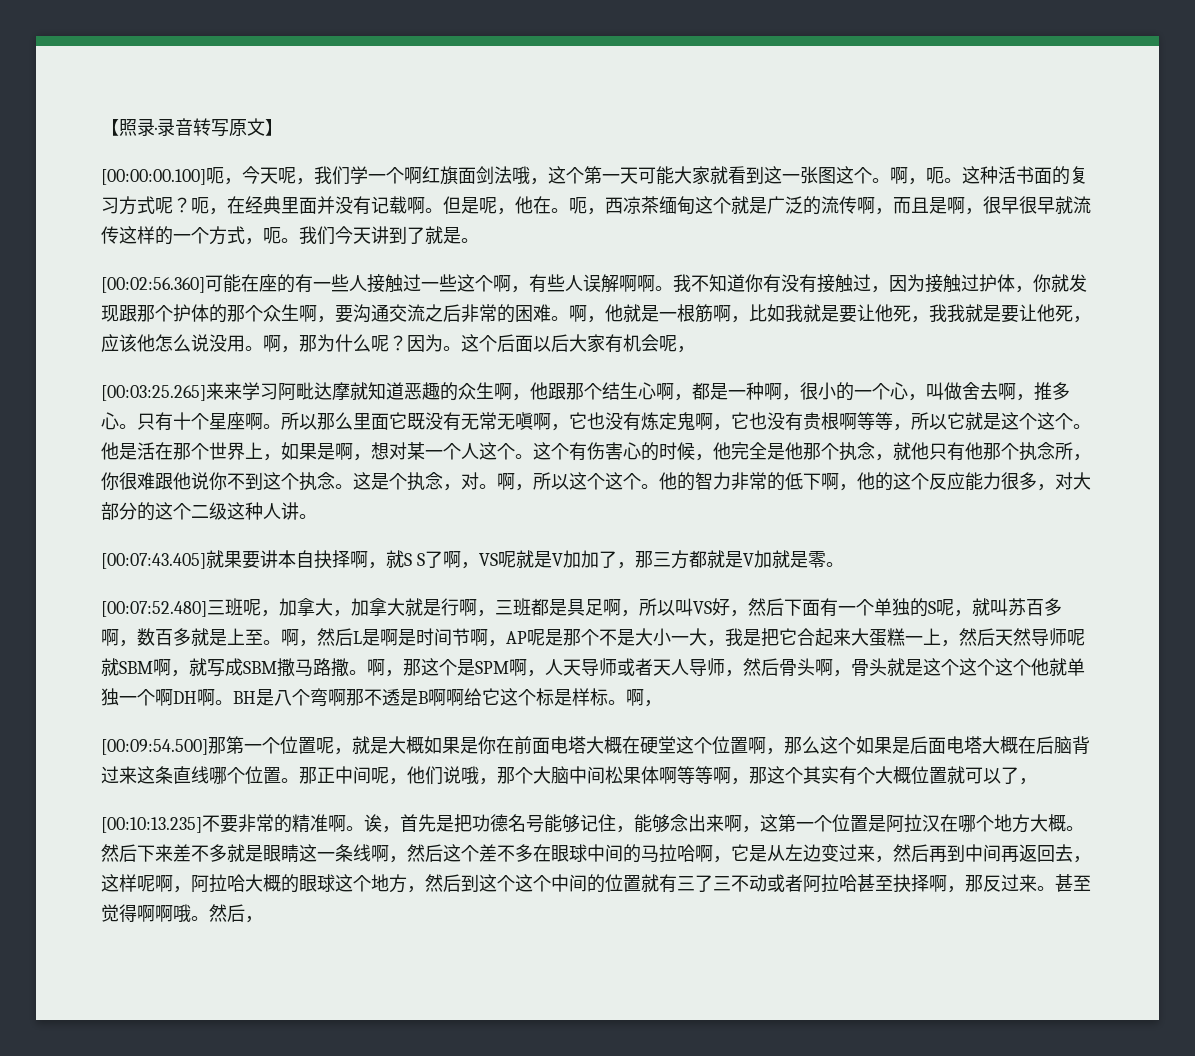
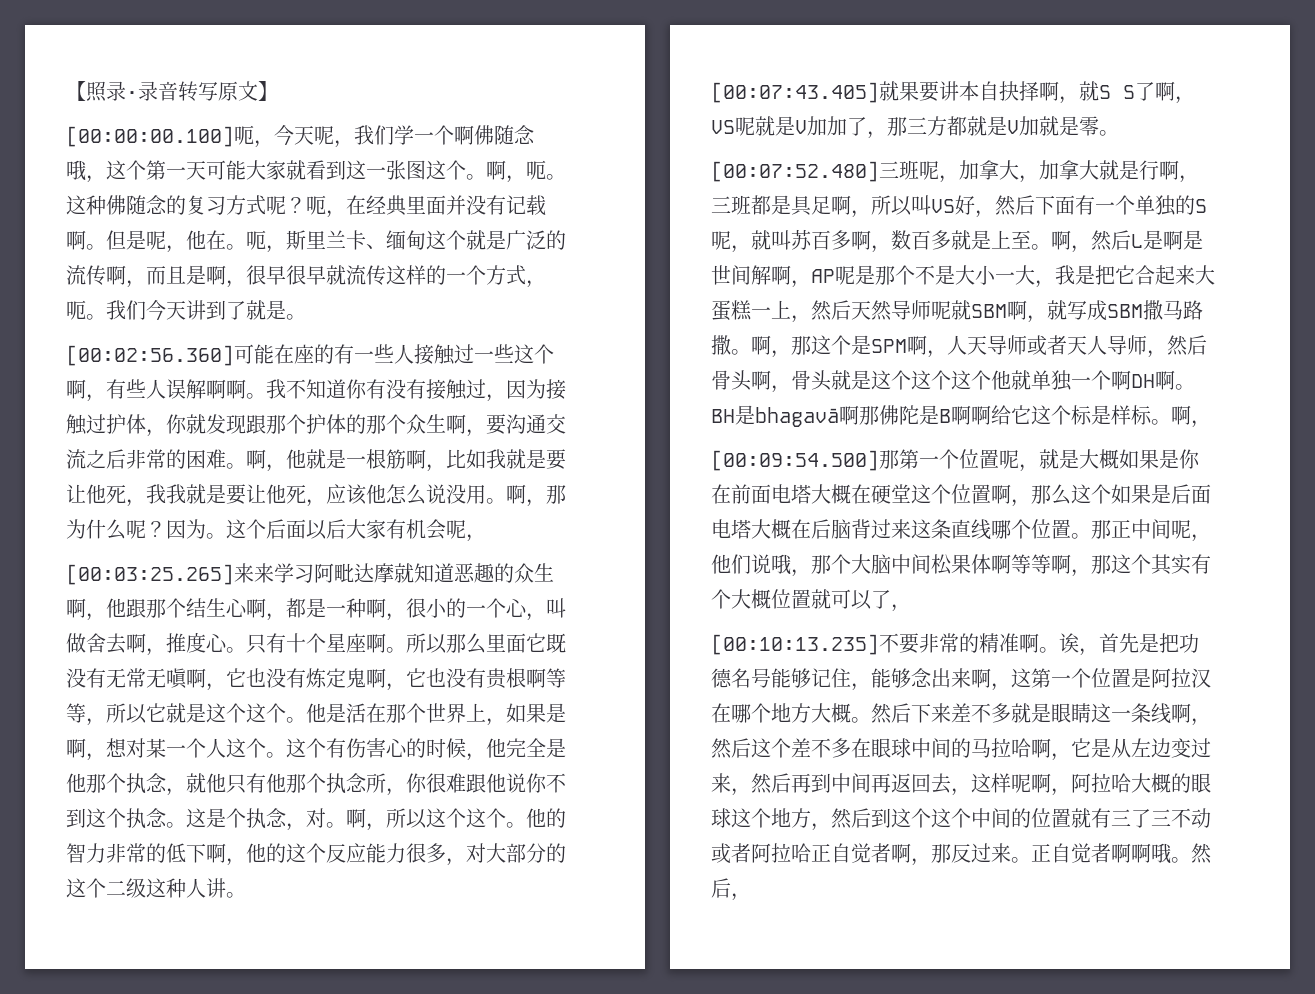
- [00:00:00.100]呃，今天呢，我们学一个啊红旗面剑法哦，这个第一天可能大家就看到这一张图这个。
+ [00:00:00.100]呃，今天呢，我们学一个啊佛随念哦，这个第一天可能大家就看到这一张图这个。
- 这种活书面的复习方式呢？
+ 这种佛随念的复习方式呢？
- 呃，西凉茶缅甸这个就是广泛的流传啊，而且是啊，很早很早就流传这样的一个方式，呃。
+ 呃，斯里兰卡、缅甸这个就是广泛的流传啊，而且是啊，很早很早就流传这样的一个方式，呃。
- [00:03:25.265]来来学习阿毗达摩就知道恶趣的众生啊，他跟那个结生心啊，都是一种啊，很小的一个心，叫做舍去啊，推多心。
+ [00:03:25.265]来来学习阿毗达摩就知道恶趣的众生啊，他跟那个结生心啊，都是一种啊，很小的一个心，叫做舍去啊，推度心。
- 啊，然后L是啊是时间节啊，AP呢是那个不是大小一大，我是把它合起来大蛋糕一上，然后天然导师呢就SBM啊，就写成SBM撒马路撒。
+ 啊，然后L是啊是世间解啊，AP呢是那个不是大小一大，我是把它合起来大蛋糕一上，然后天然导师呢就SBM啊，就写成SBM撒马路撒。
- BH是八个弯啊那不透是B啊啊给它这个标是样标。
+ BH是bhagavā啊那佛陀是B啊啊给它这个标是样标。
- 然后下来差不多就是眼睛这一条线啊，然后这个差不多在眼球中间的马拉哈啊，它是从左边变过来，然后再到中间再返回去，这样呢啊，阿拉哈大概的眼球这个地方，然后到这个这个中间的位置就有三了三不动或者阿拉哈甚至抉择啊，那反过来。
+ 然后下来差不多就是眼睛这一条线啊，然后这个差不多在眼球中间的马拉哈啊，它是从左边变过来，然后再到中间再返回去，这样呢啊，阿拉哈大概的眼球这个地方，然后到这个这个中间的位置就有三了三不动或者阿拉哈正自觉者啊，那反过来。
- 甚至觉得啊啊哦。
+ 正自觉者啊啊哦。

